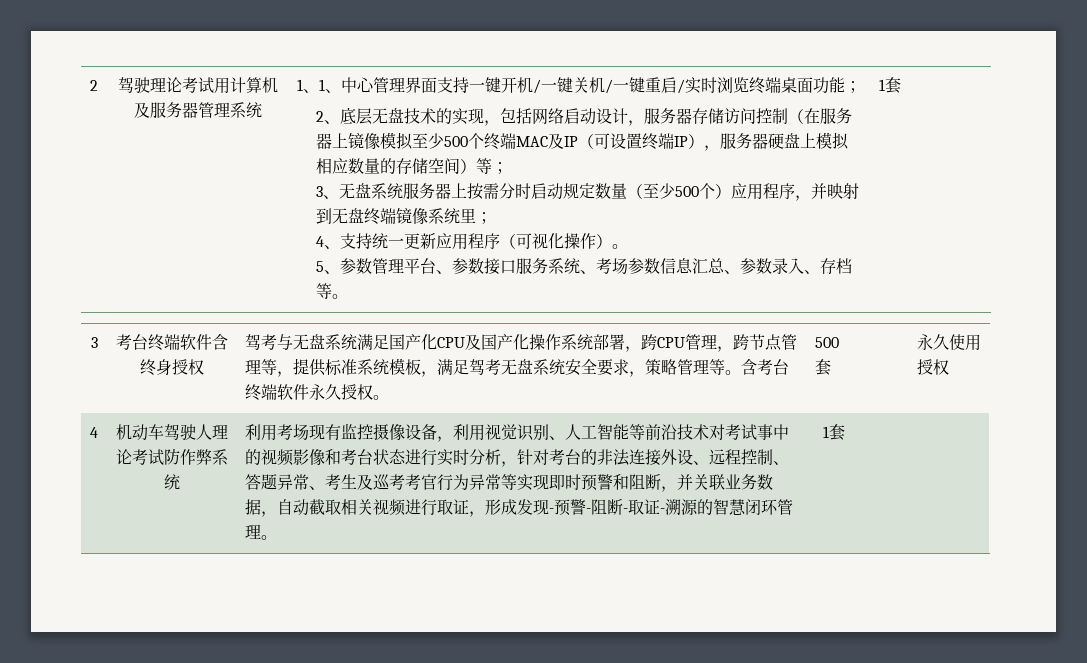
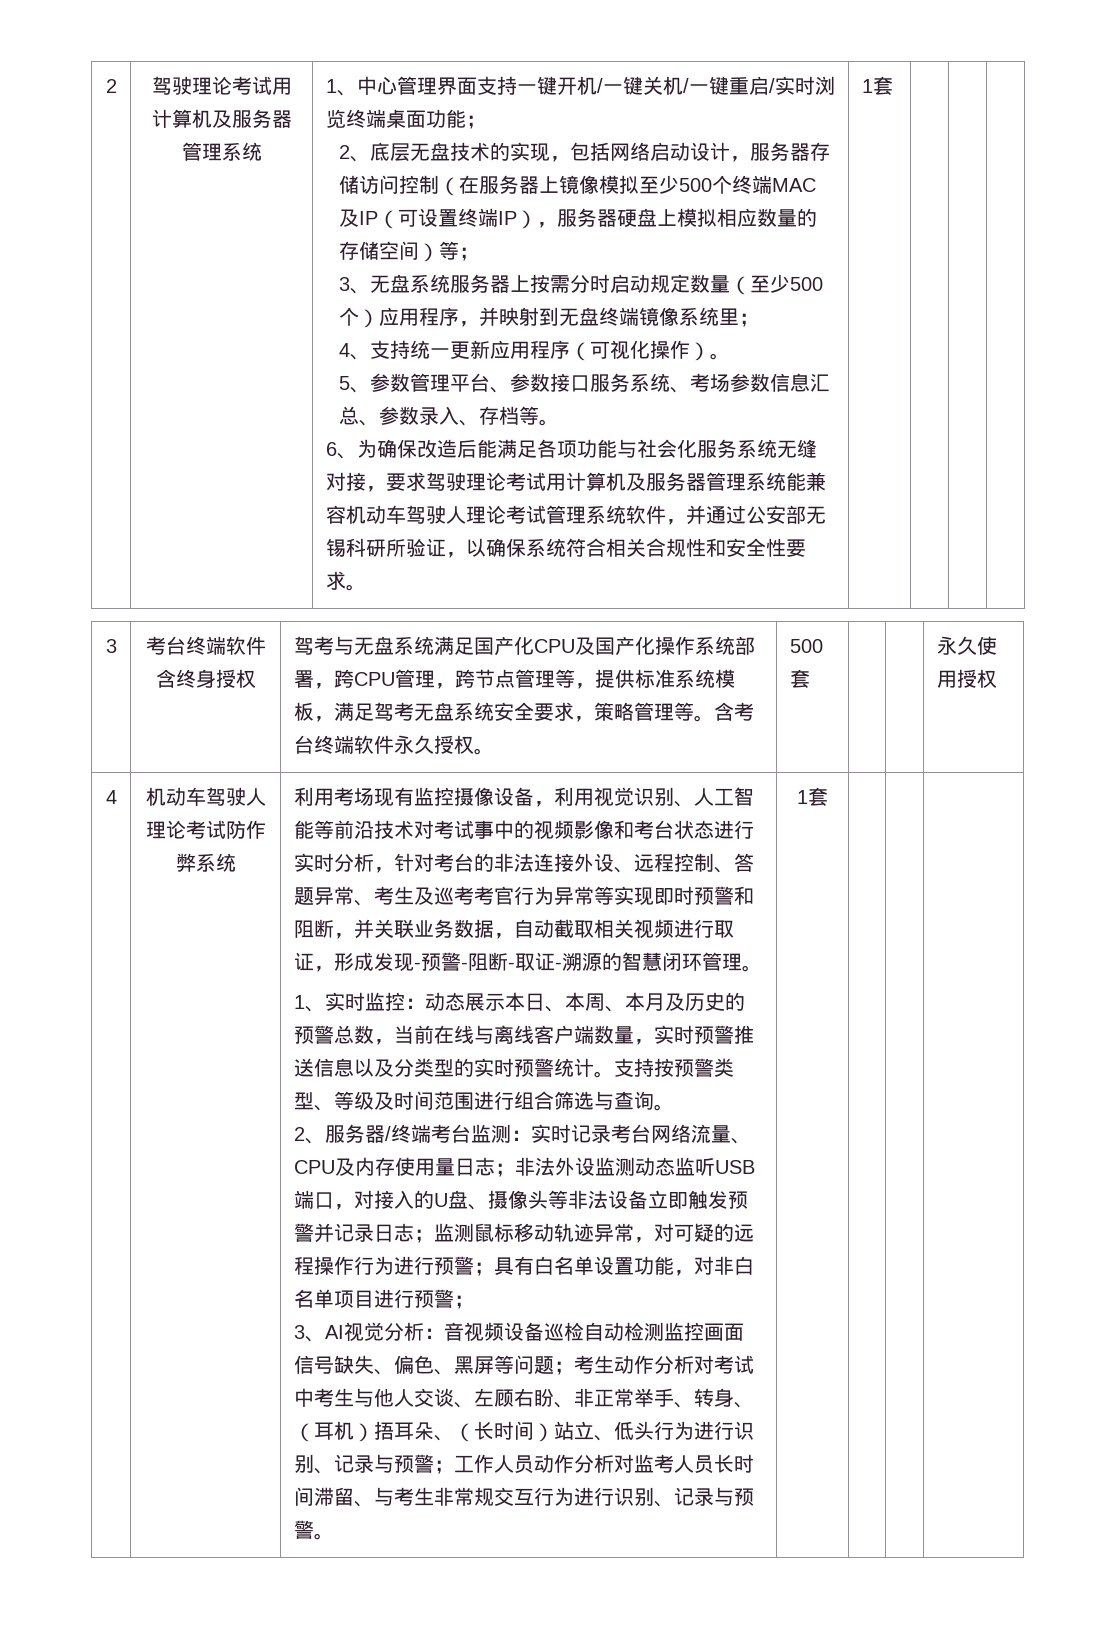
- 1、1、中心管理界面支持一键开机/一键关机/一键重启/实时浏览终端桌面功能；
+ 1、中心管理界面支持一键开机/一键关机/一键重启/实时浏览终端桌面功能；
+ 6、为确保改造后能满足各项功能与社会化服务系统无缝对接，要求驾驶理论考试用计算机及服务器管理系统能兼容机动车驾驶人理论考试管理系统软件，并通过公安部无锡科研所验证，以确保系统符合相关合规性和安全性要求。
+ 1、实时监控：动态展示本日、本周、本月及历史的预警总数，当前在线与离线客户端数量，实时预警推送信息以及分类型的实时预警统计。支持按预警类型、等级及时间范围进行组合筛选与查询。
+ 2、服务器/终端考台监测：实时记录考台网络流量、CPU及内存使用量日志；非法外设监测动态监听USB端口，对接入的U盘、摄像头等非法设备立即触发预警并记录日志；监测鼠标移动轨迹异常，对可疑的远程操作行为进行预警；具有白名单设置功能，对非白名单项目进行预警；
+ 3、AI视觉分析：音视频设备巡检自动检测监控画面信号缺失、偏色、黑屏等问题；考生动作分析对考试中考生与他人交谈、左顾右盼、非正常举手、转身、（耳机）捂耳朵、（长时间）站立、低头行为进行识别、记录与预警；工作人员动作分析对监考人员长时间滞留、与考生非常规交互行为进行识别、记录与预警。

